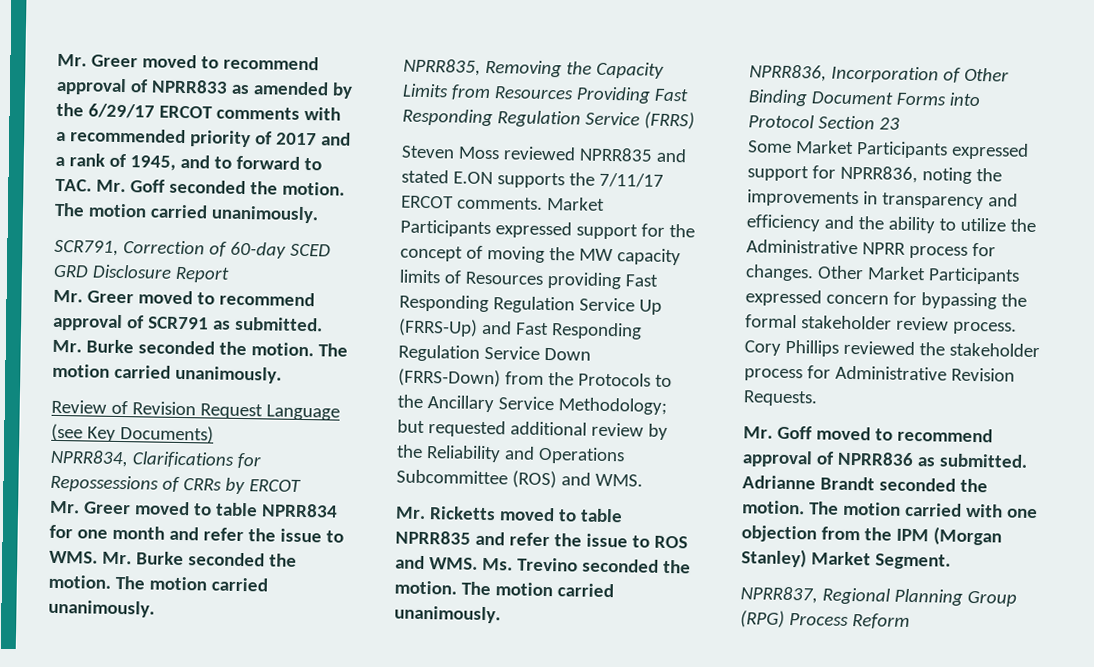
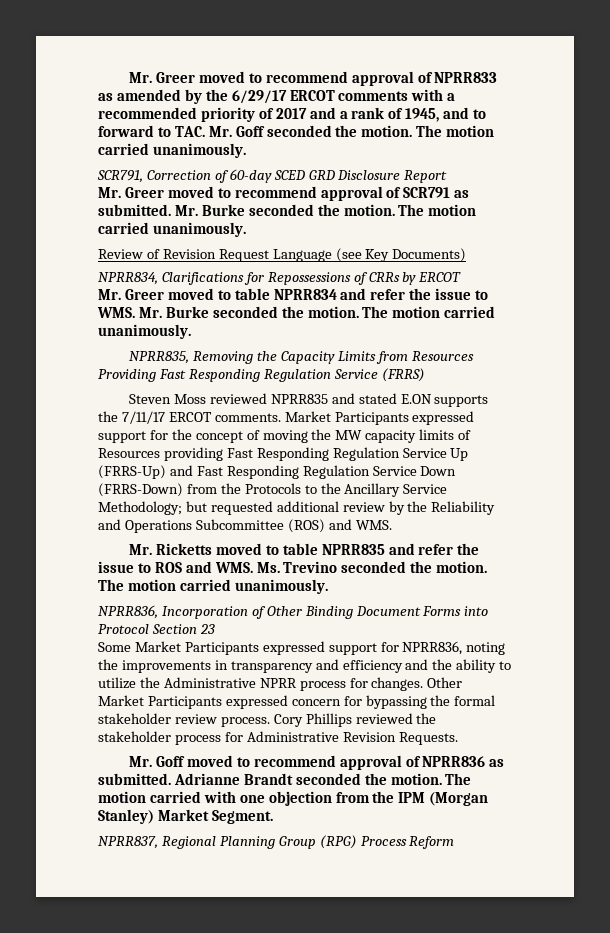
- Mr. Greer moved to table NPRR834 for one month and refer the issue to WMS. Mr. Burke seconded the motion.
+ Mr. Greer moved to table NPRR834 and refer the issue to WMS. Mr. Burke seconded the motion.

